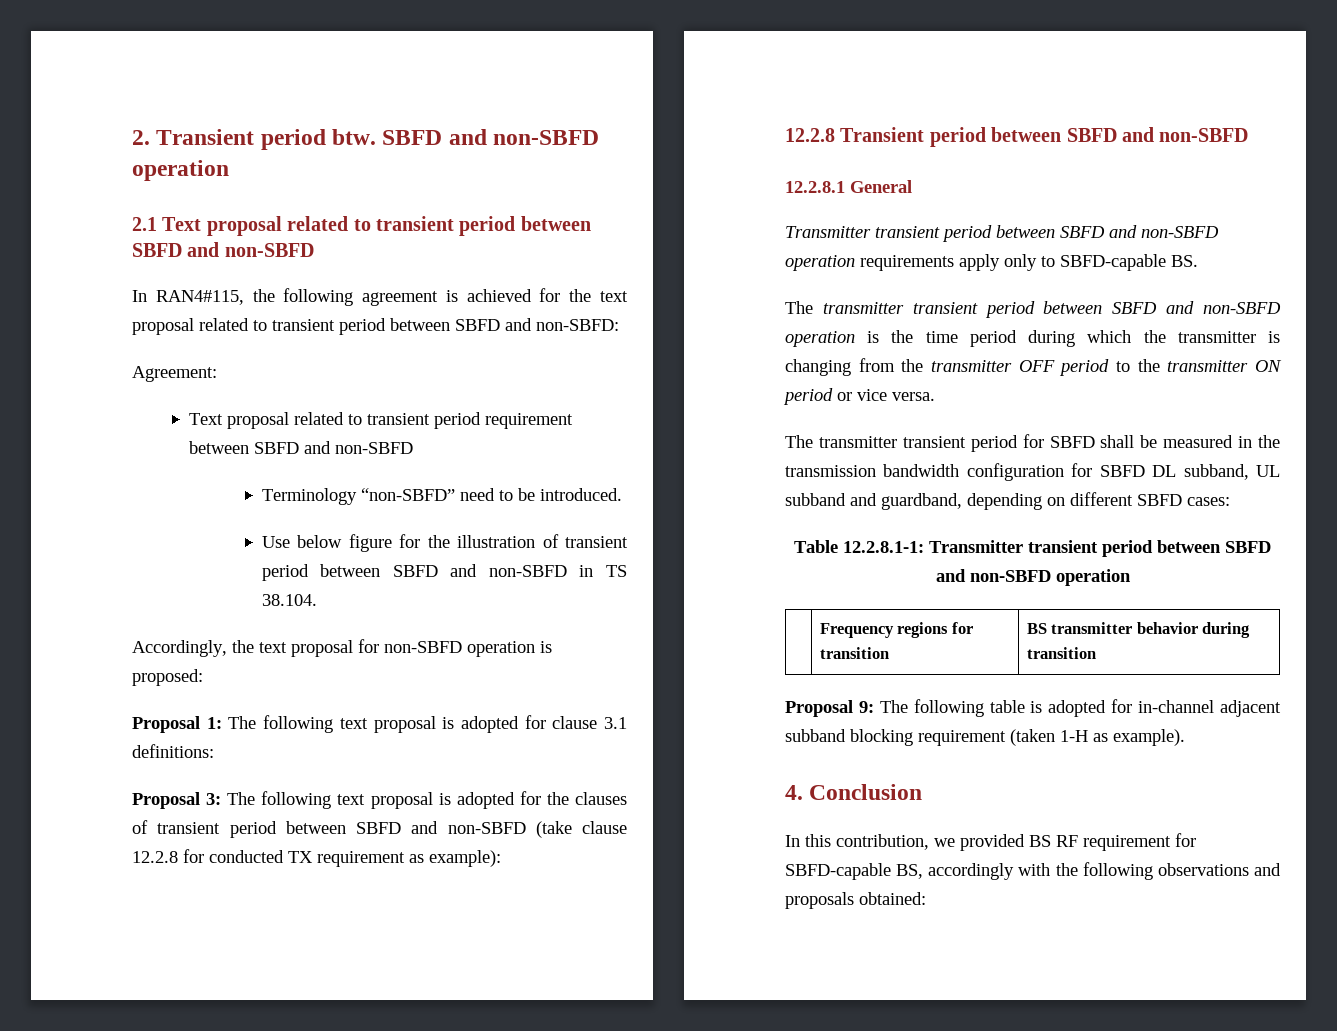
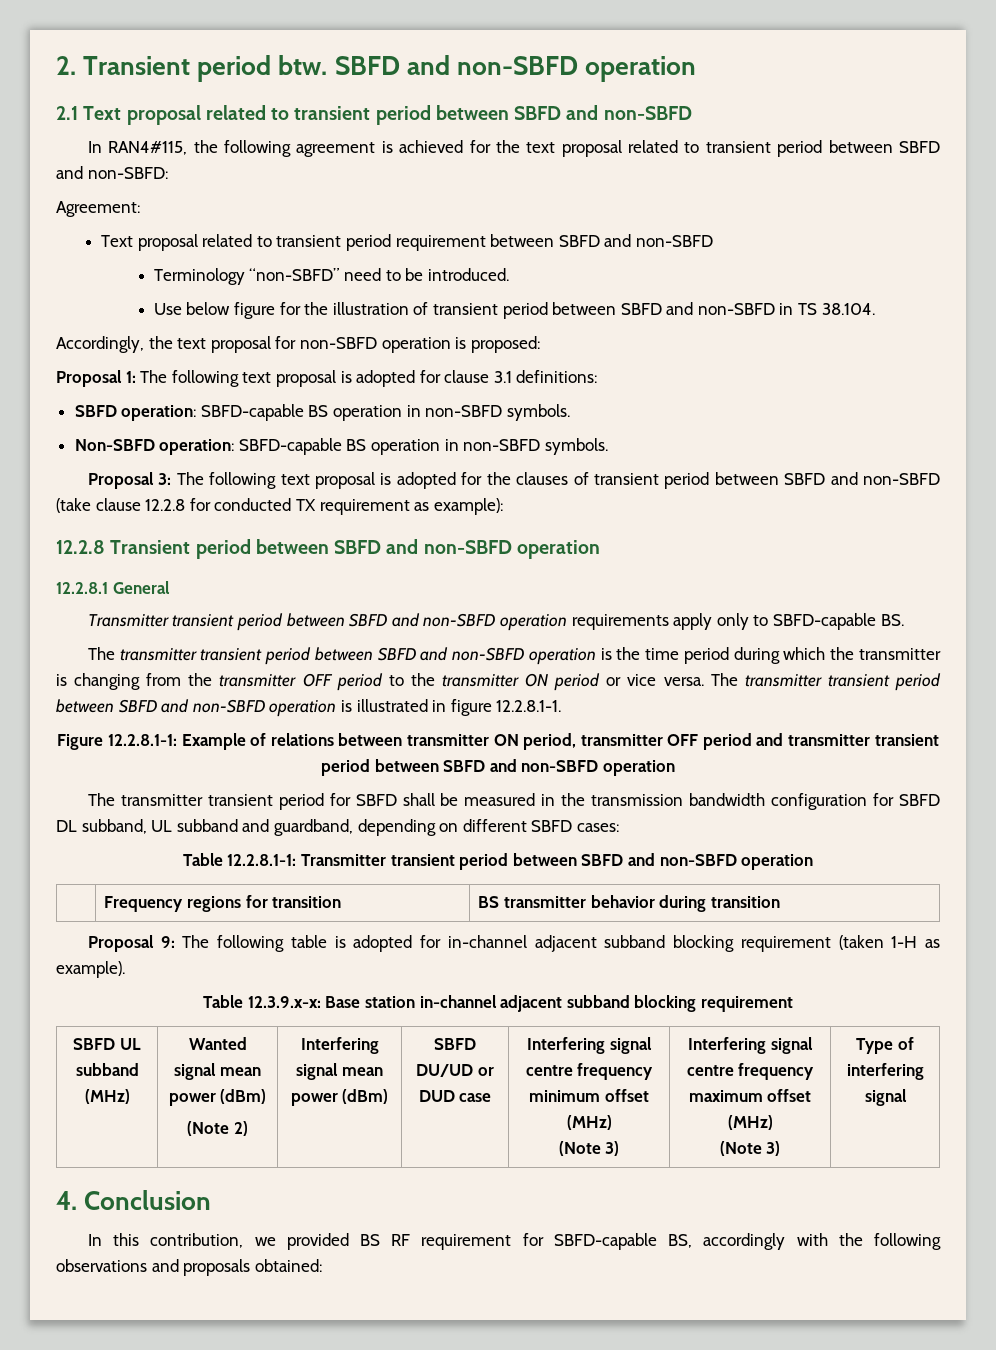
+ SBFD operation: SBFD-capable BS operation in non-SBFD symbols.
+ Non-SBFD operation: SBFD-capable BS operation in non-SBFD symbols.
- 12.2.8 Transient period between SBFD and non-SBFD
+ 12.2.8 Transient period between SBFD and non-SBFD operation
+ The transmitter transient period between SBFD and non-SBFD operation is illustrated in figure 12.2.8.1-1.
+ Figure 12.2.8.1-1: Example of relations between transmitter ON period, transmitter OFF period and transmitter transient period between SBFD and non-SBFD operation
+ Table 12.3.9.x-x: Base station in-channel adjacent subband blocking requirement
+ SBFD UL subband (MHz) | Wanted signal mean power (dBm)
+ (Note 2) | Interfering signal mean power (dBm) | SBFD DU/UD or DUD case | Interfering signal centre frequency minimum offset (MHz)
+ (Note 3) | Interfering signal centre frequency maximum offset (MHz)
+ (Note 3) | Type of interfering signal

